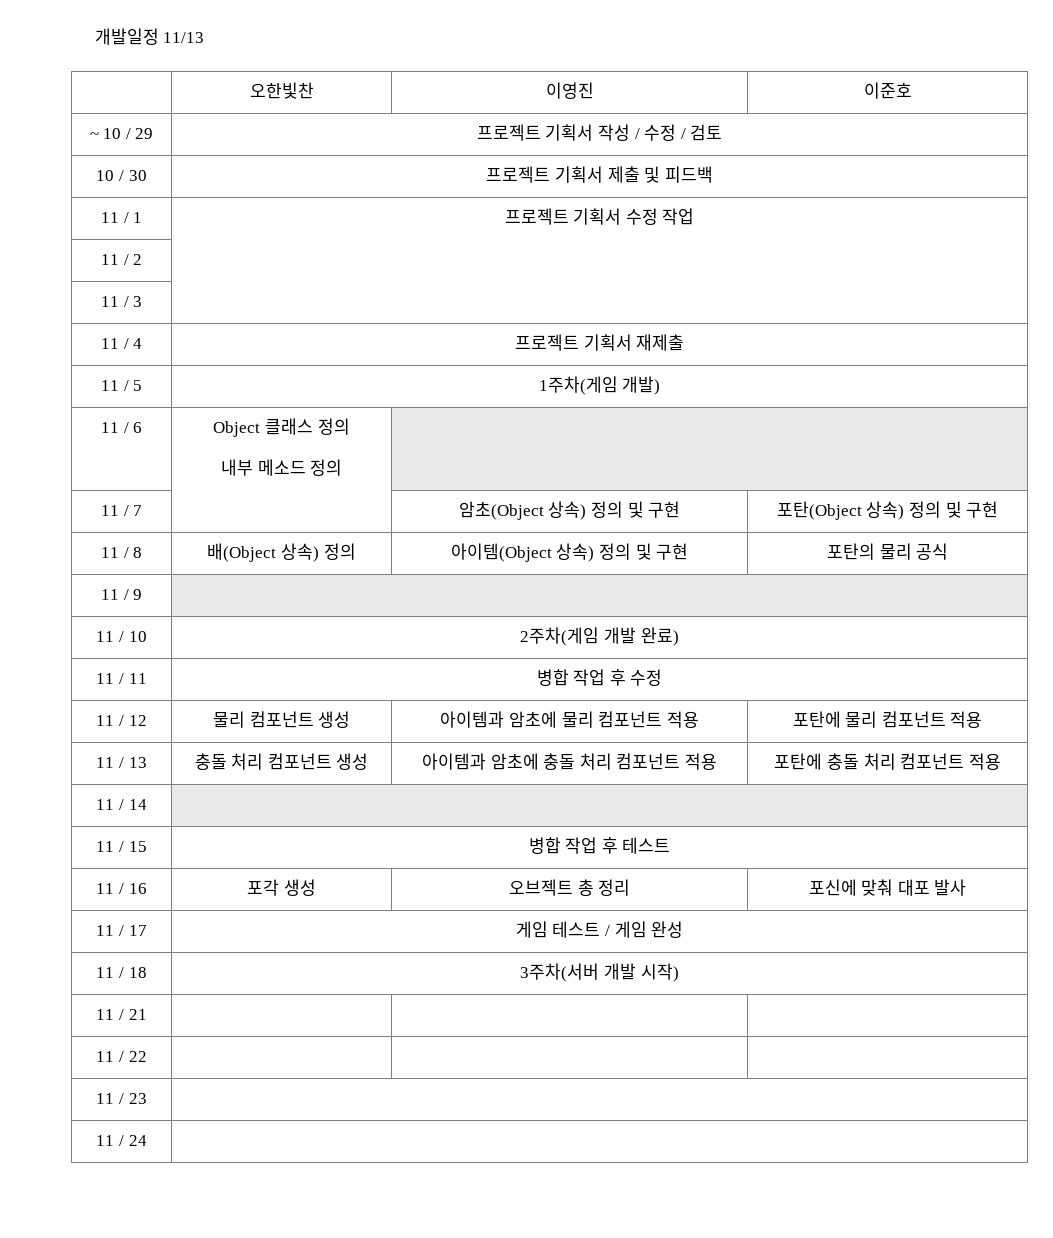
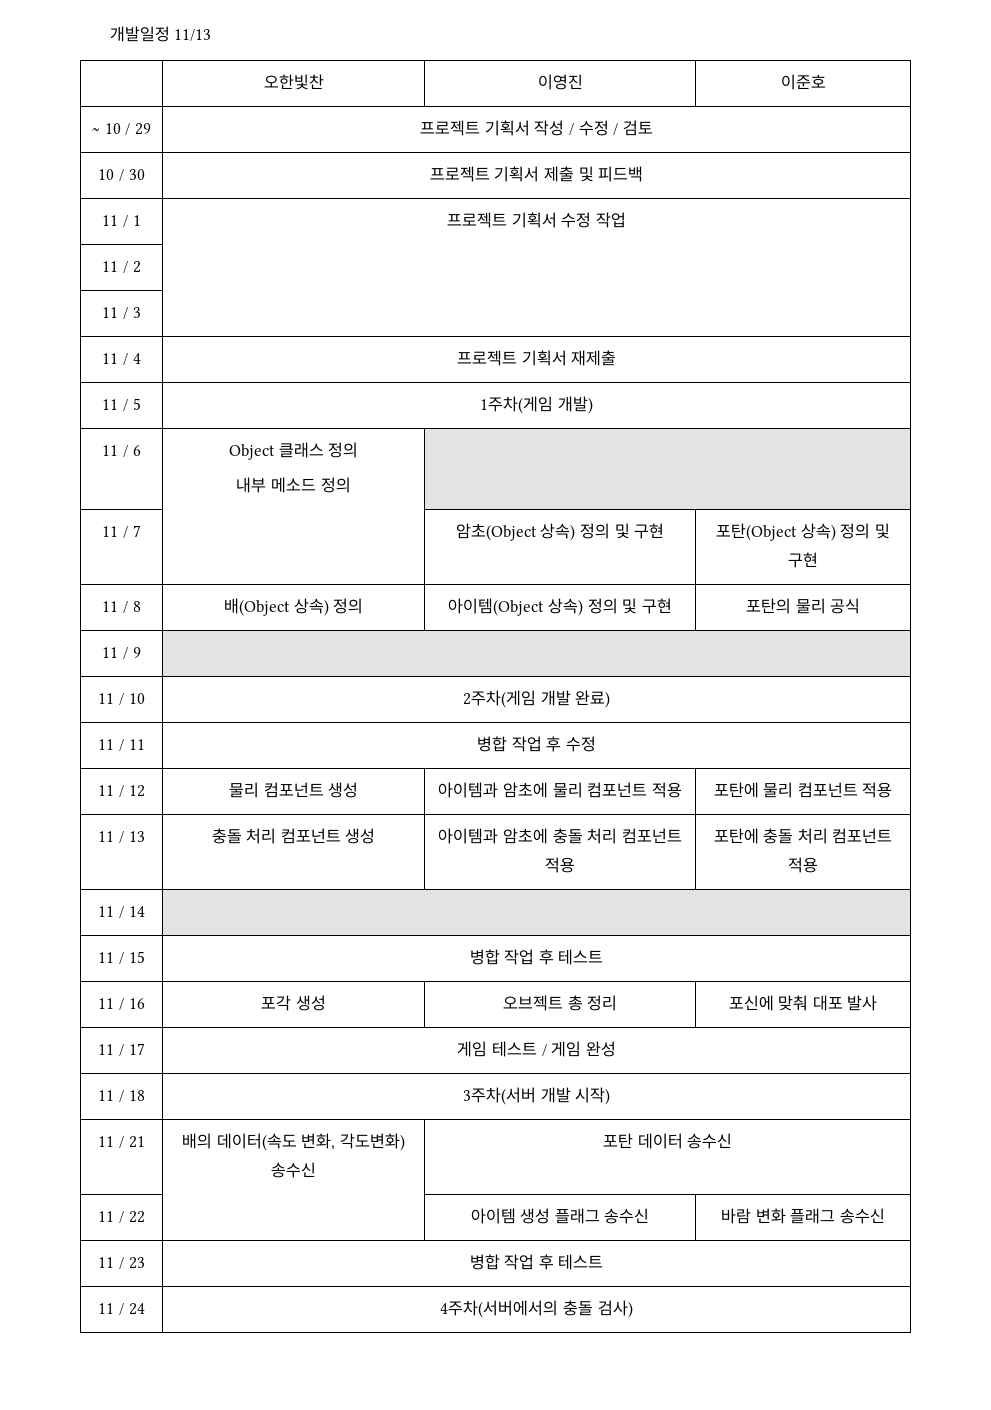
- 11 / 21 | | |
- 11 / 22 | | |
+ 11 / 21 | 배의 데이터(속도 변화, 각도변화) 송수신 | 포탄 데이터 송수신
+ 11 / 22 | | 아이템 생성 플래그 송수신 | 바람 변화 플래그 송수신
- 11 / 23 |
+ 11 / 23 | 병합 작업 후 테스트
- 11 / 24 |
+ 11 / 24 | 4주차(서버에서의 충돌 검사)

